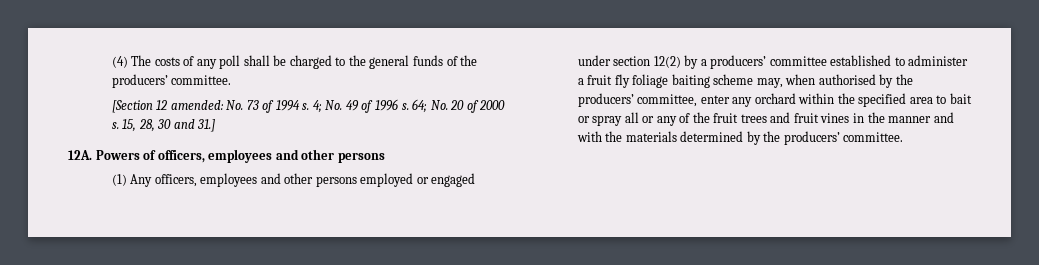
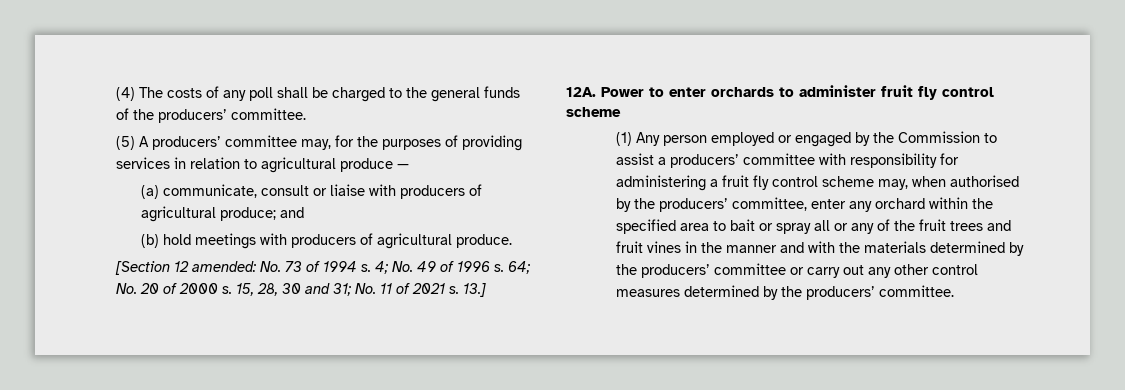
+ (5) A producers’ committee may, for the purposes of providing services in relation to agricultural produce —
+ (a) communicate, consult or liaise with producers of agricultural produce; and
+ (b) hold meetings with producers of agricultural produce.
- 15, 28, 30 and 31.]
- 12A. Powers of officers, employees and other persons
- (1) Any officers, employees and other persons employed or engaged under section 12(2) by a producers’ committee established to administer a fruit fly foliage baiting scheme may, when authorised by the producers’ committee, enter any orchard within the specified area to bait or spray all or any of the fruit trees and fruit vines in the manner and with the materials determined by the producers’ committee.
+ 15, 28, 30 and 31; No. 11 of 2021 s. 13.]
+ 12A. Power to enter orchards to administer fruit fly control scheme
+ (1) Any person employed or engaged by the Commission to assist a producers’ committee with responsibility for administering a fruit fly control scheme may, when authorised by the producers’ committee, enter any orchard within the specified area to bait or spray all or any of the fruit trees and fruit vines in the manner and with the materials determined by the producers’ committee or carry out any other control measures determined by the producers’ committee.

